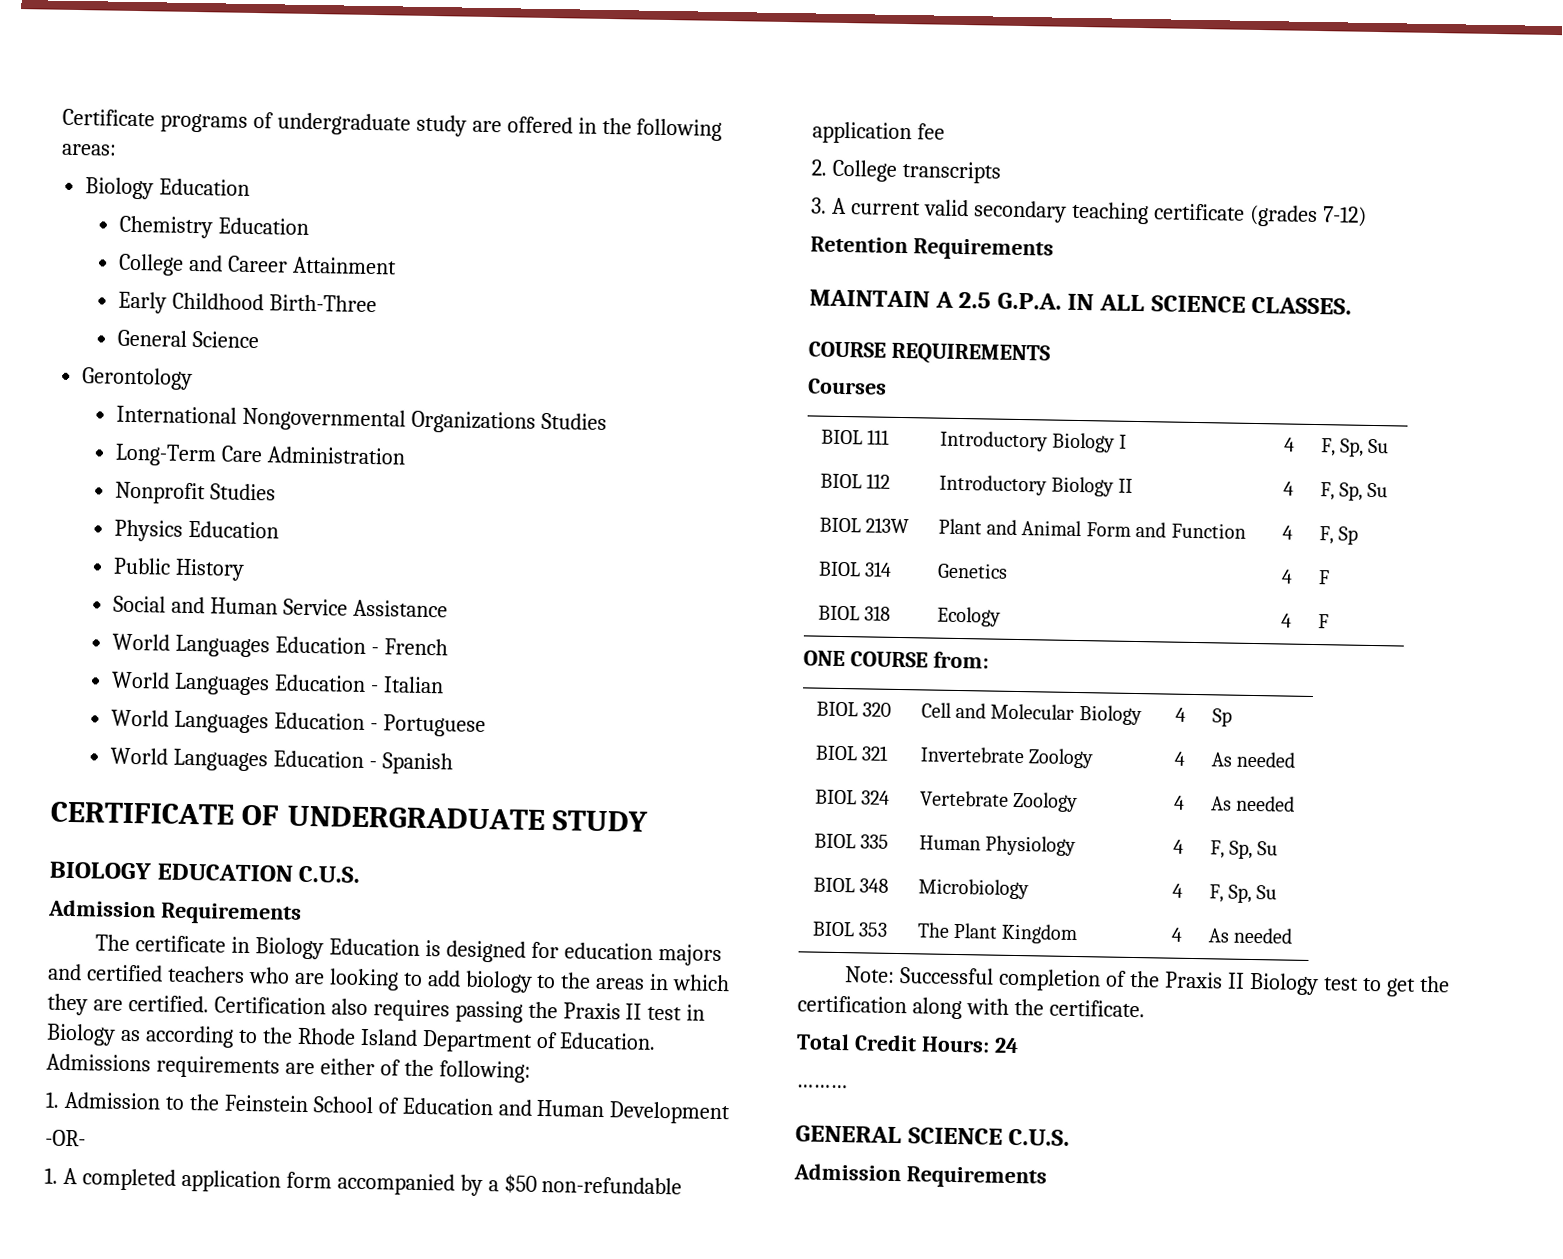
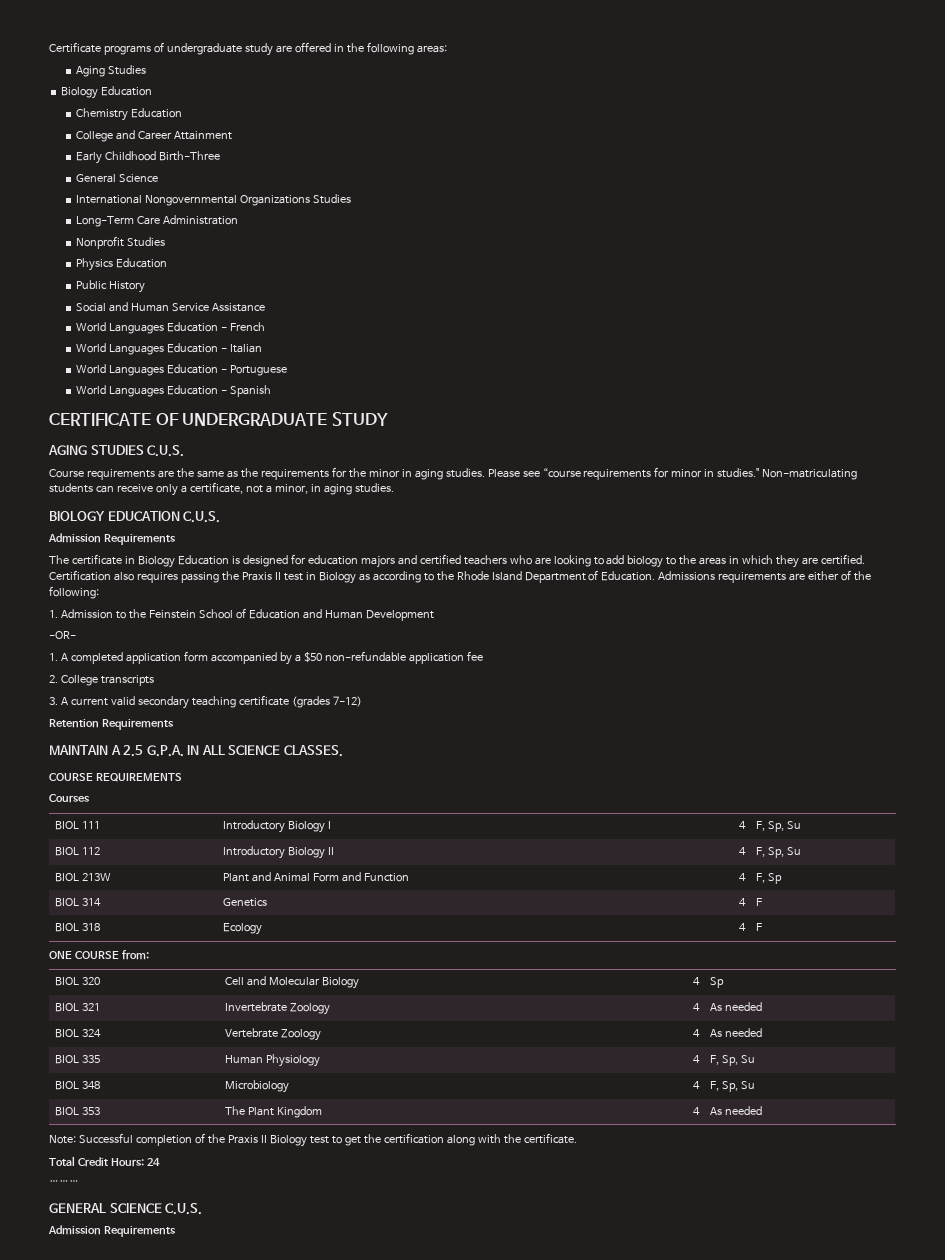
+ Aging Studies
- Gerontology
+ AGING STUDIES C.U.S.
+ Course requirements are the same as the requirements for the minor in aging studies. Please see “course requirements for minor in studies." Non-matriculating students can receive only a certificate, not a minor, in aging studies.

